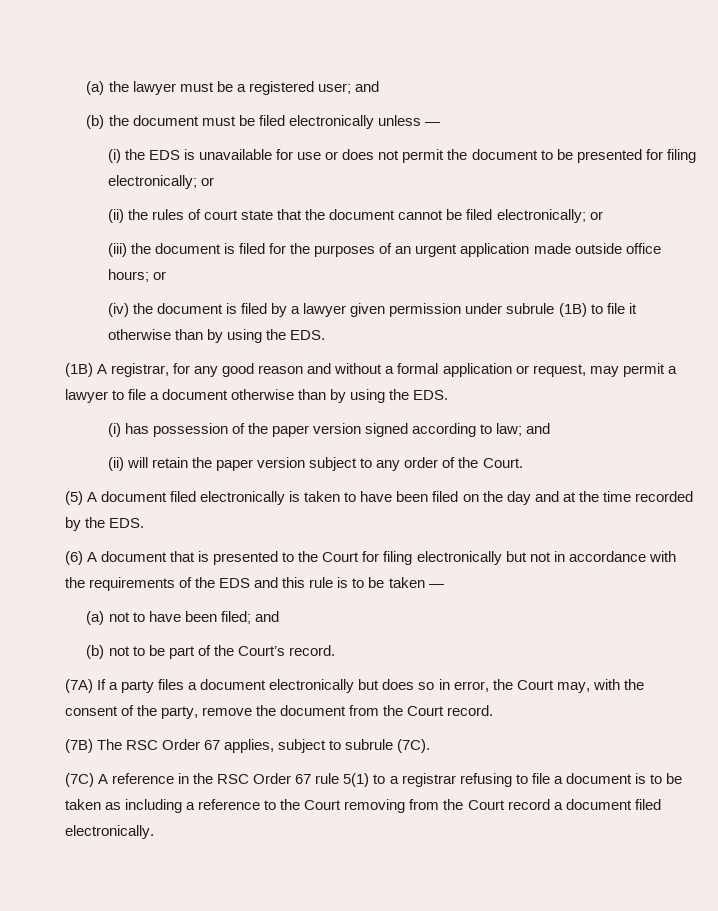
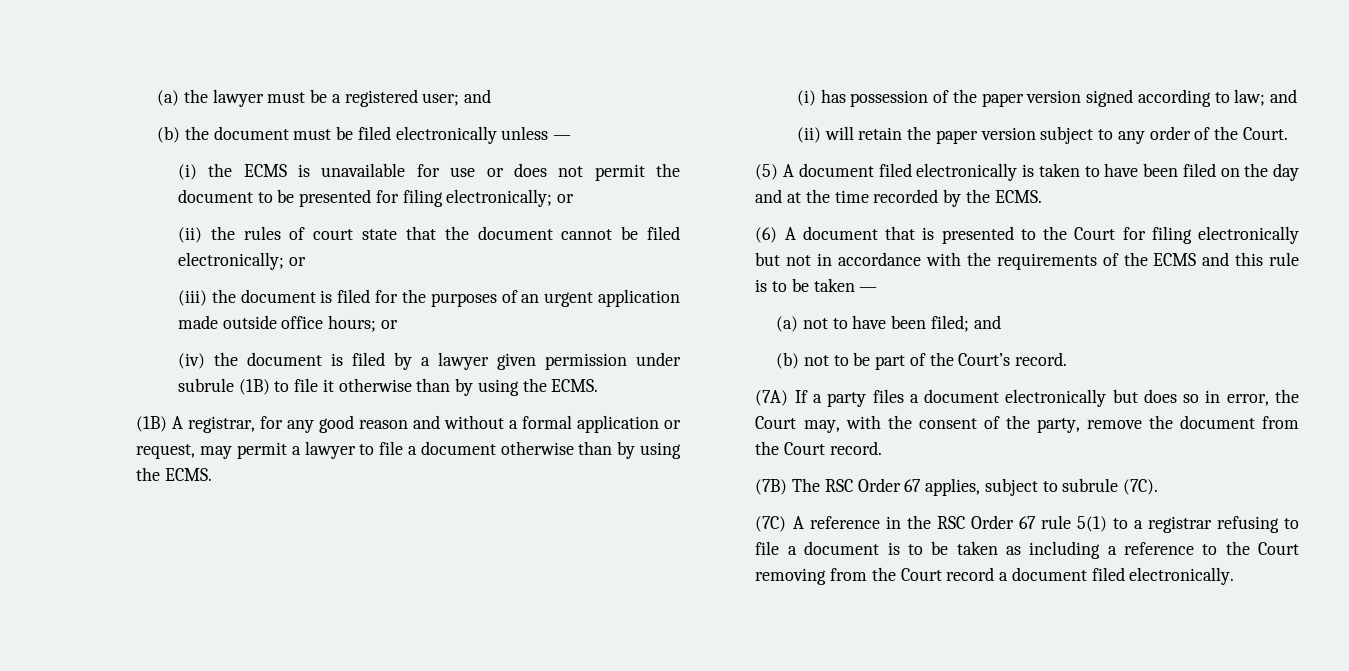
- (i) the EDS is unavailable for use or does not permit the document to be presented for filing electronically; or
+ (i) the ECMS is unavailable for use or does not permit the document to be presented for filing electronically; or
- (iv) the document is filed by a lawyer given permission under subrule (1B) to file it otherwise than by using the EDS.
+ (iv) the document is filed by a lawyer given permission under subrule (1B) to file it otherwise than by using the ECMS.
- (1B) A registrar, for any good reason and without a formal application or request, may permit a lawyer to file a document otherwise than by using the EDS.
+ (1B) A registrar, for any good reason and without a formal application or request, may permit a lawyer to file a document otherwise than by using the ECMS.
- (5) A document filed electronically is taken to have been filed on the day and at the time recorded by the EDS.
+ (5) A document filed electronically is taken to have been filed on the day and at the time recorded by the ECMS.
- (6) A document that is presented to the Court for filing electronically but not in accordance with the requirements of the EDS and this rule is to be taken —
+ (6) A document that is presented to the Court for filing electronically but not in accordance with the requirements of the ECMS and this rule is to be taken —

